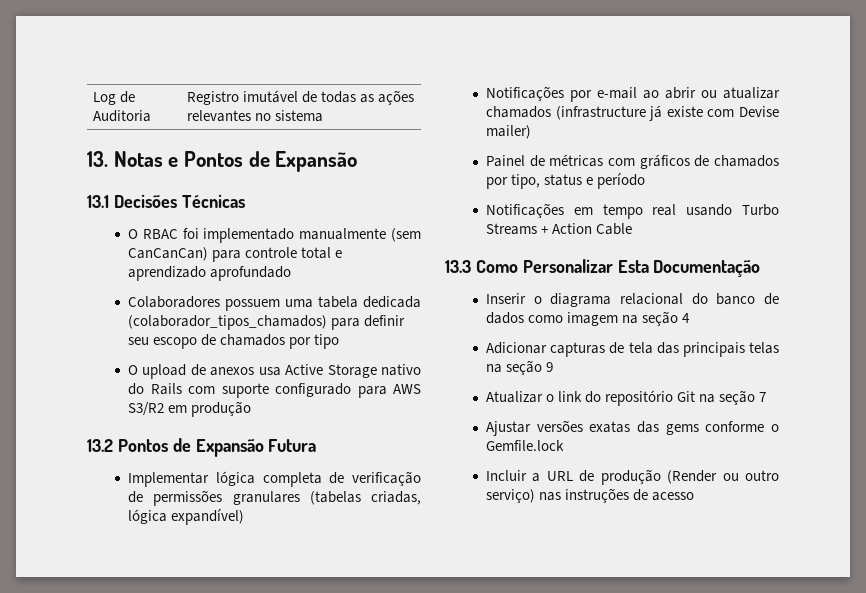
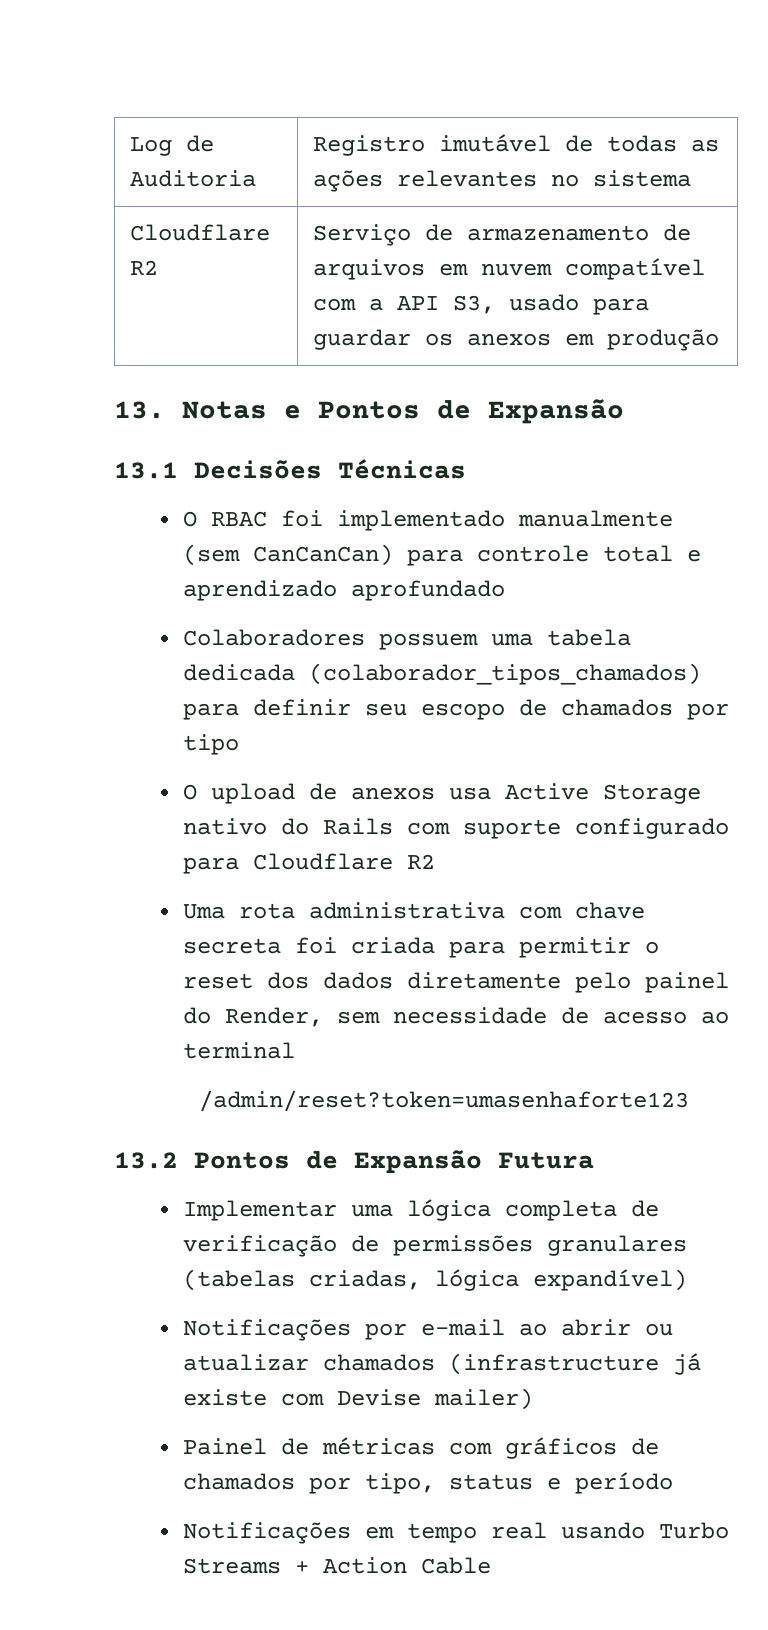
+ Cloudflare R2 | Serviço de armazenamento de arquivos em nuvem compatível com a API S3, usado para guardar os anexos em produção
- O upload de anexos usa Active Storage nativo do Rails com suporte configurado para AWS S3/R2 em produção
+ O upload de anexos usa Active Storage nativo do Rails com suporte configurado para Cloudflare R2
+ Uma rota administrativa com chave secreta foi criada para permitir o reset dos dados diretamente pelo painel do Render, sem necessidade de acesso ao terminal
+ /admin/reset?token=umasenhaforte123
- Implementar lógica completa de verificação de permissões granulares (tabelas criadas, lógica expandível)
+ Implementar uma lógica completa de verificação de permissões granulares (tabelas criadas, lógica expandível)
- 13.3 Como Personalizar Esta Documentação
- Inserir o diagrama relacional do banco de dados como imagem na seção 4
- Adicionar capturas de tela das principais telas na seção 9
- Atualizar o link do repositório Git na seção 7
- Ajustar versões exatas das gems conforme o Gemfile.lock
- Incluir a URL de produção (Render ou outro serviço) nas instruções de acesso

